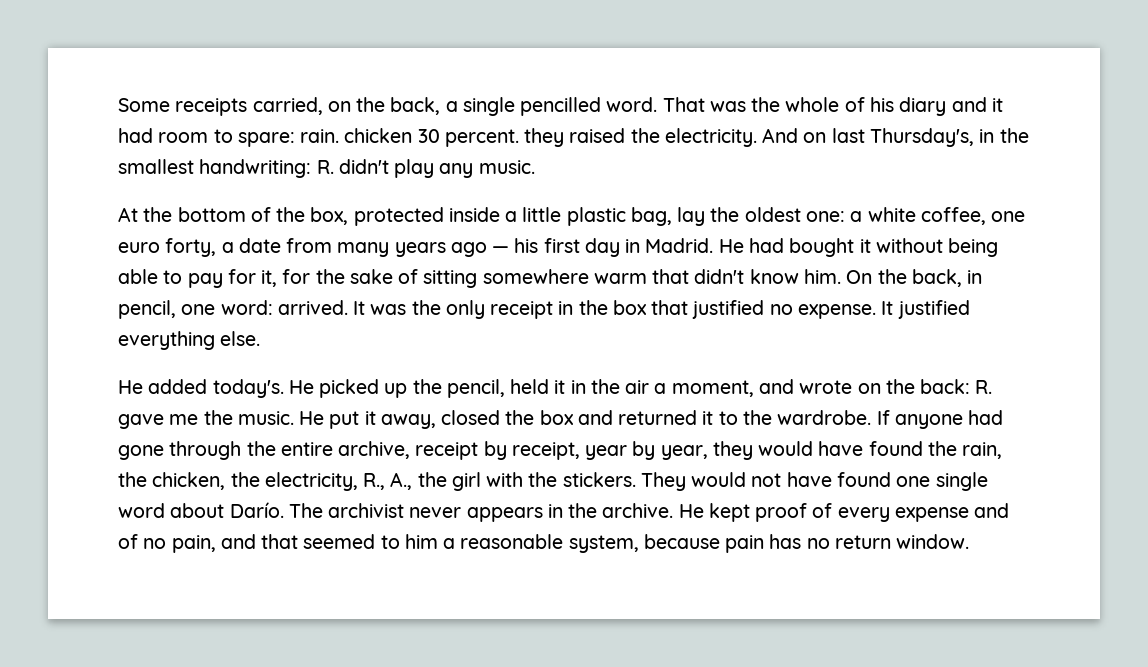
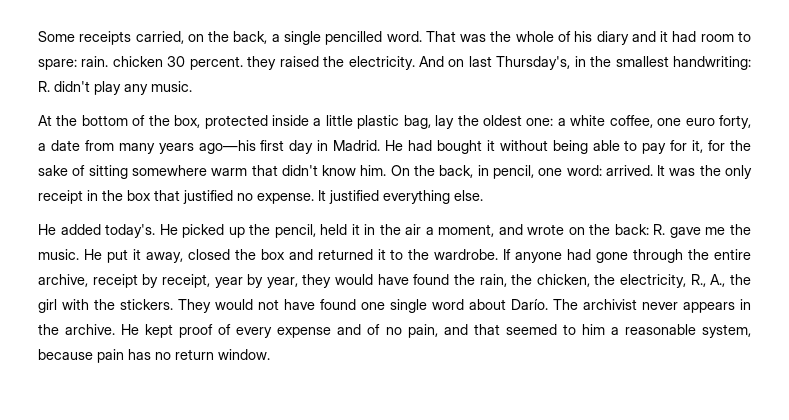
- At the bottom of the box, protected inside a little plastic bag, lay the oldest one: a white coffee, one euro forty, a date from many years ago — his first day in Madrid.
+ At the bottom of the box, protected inside a little plastic bag, lay the oldest one: a white coffee, one euro forty, a date from many years ago—his first day in Madrid.

